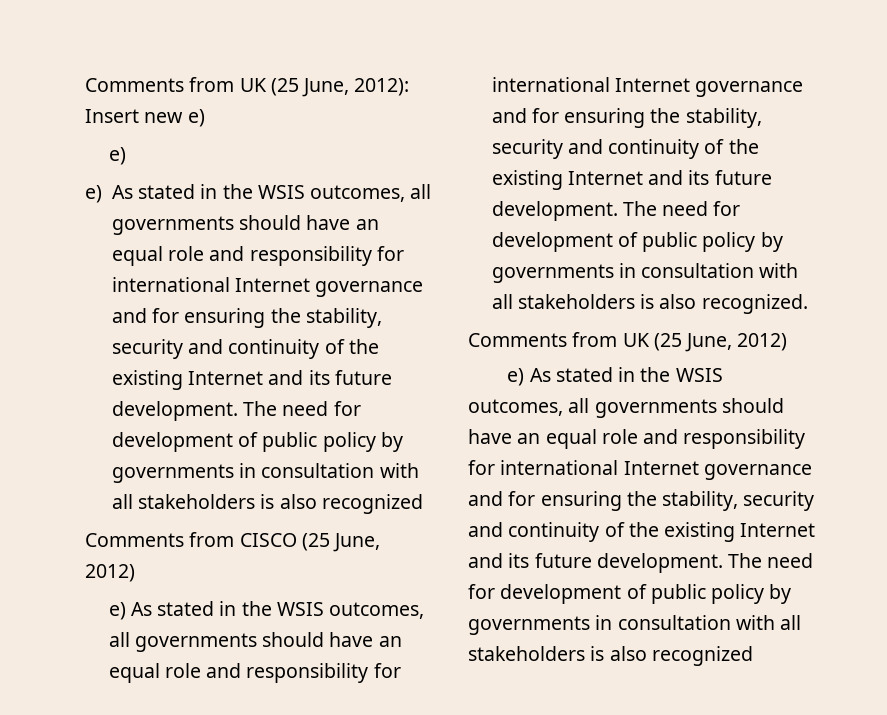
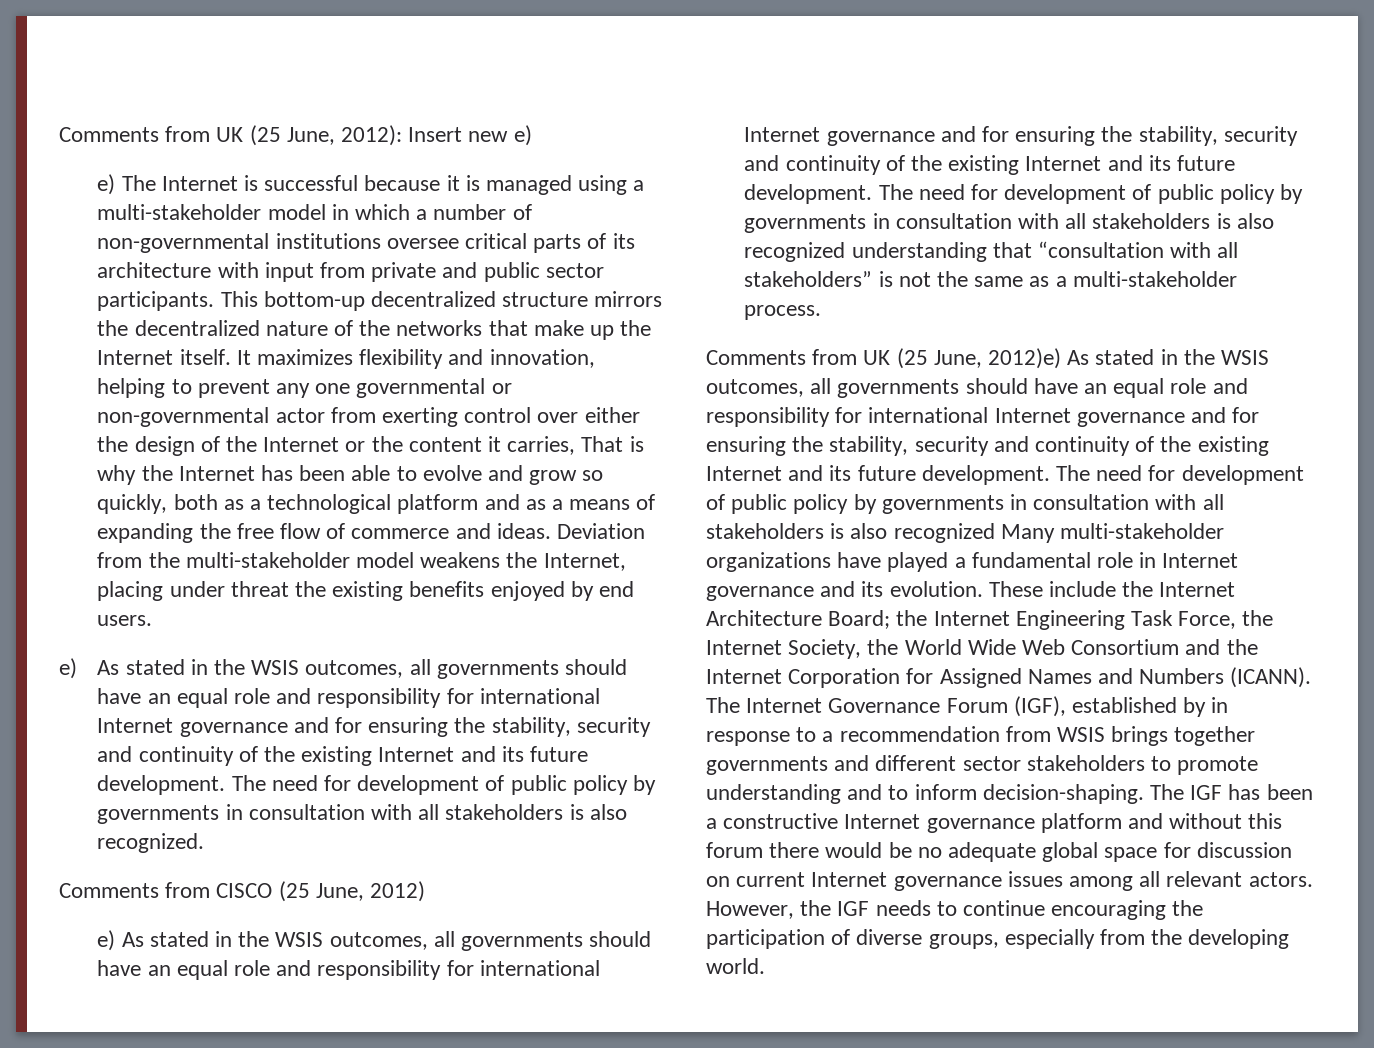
  Comments from UK (25 June, 2012): Insert new e)
- e)
- e) As stated in the WSIS outcomes, all governments should have an equal role and responsibility for international Internet governance and for ensuring the stability, security and continuity of the existing Internet and its future development. The need for development of public policy by governments in consultation with all stakeholders is also recognized
+ e) The Internet is successful because it is managed using a multi-stakeholder model in which a number of non-governmental institutions oversee critical parts of its architecture with input from private and public sector participants. This bottom-up decentralized structure mirrors the decentralized nature of the networks that make up the Internet itself. It maximizes flexibility and innovation, helping to prevent any one governmental or non-governmental actor from exerting control over either the design of the Internet or the content it carries, That is why the Internet has been able to evolve and grow so quickly, both as a technological platform and as a means of expanding the free flow of commerce and ideas. Deviation from the multi-stakeholder model weakens the Internet, placing under threat the existing benefits enjoyed by end users.
+ e) As stated in the WSIS outcomes, all governments should have an equal role and responsibility for international Internet governance and for ensuring the stability, security and continuity of the existing Internet and its future development. The need for development of public policy by governments in consultation with all stakeholders is also recognized.
- The need for development of public policy by governments in consultation with all stakeholders is also recognized.
- Comments from UK (25 June, 2012)
- e) As stated in the WSIS outcomes, all governments should have an equal role and responsibility for international Internet governance and for ensuring the stability, security and continuity of the existing Internet and its future development. The need for development of public policy by governments in consultation with all stakeholders is also recognized
+ The need for development of public policy by governments in consultation with all stakeholders is also recognized understanding that “consultation with all stakeholders” is not the same as a multi-stakeholder process.
+ Comments from UK (25 June, 2012)e) As stated in the WSIS outcomes, all governments should have an equal role and responsibility for international Internet governance and for ensuring the stability, security and continuity of the existing Internet and its future development. The need for development of public policy by governments in consultation with all stakeholders is also recognized Many multi-stakeholder organizations have played a fundamental role in Internet governance and its evolution. These include the Internet Architecture Board; the Internet Engineering Task Force, the Internet Society, the World Wide Web Consortium and the Internet Corporation for Assigned Names and Numbers (ICANN). The Internet Governance Forum (IGF), established by in response to a recommendation from WSIS brings together governments and different sector stakeholders to promote understanding and to inform decision-shaping. The IGF has been a constructive Internet governance platform and without this forum there would be no adequate global space for discussion on current Internet governance issues among all relevant actors. However, the IGF needs to continue encouraging the participation of diverse groups, especially from the developing world.

